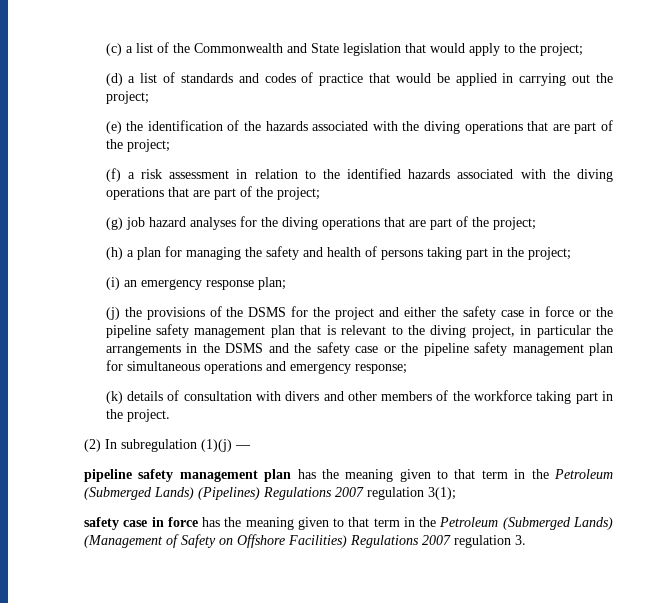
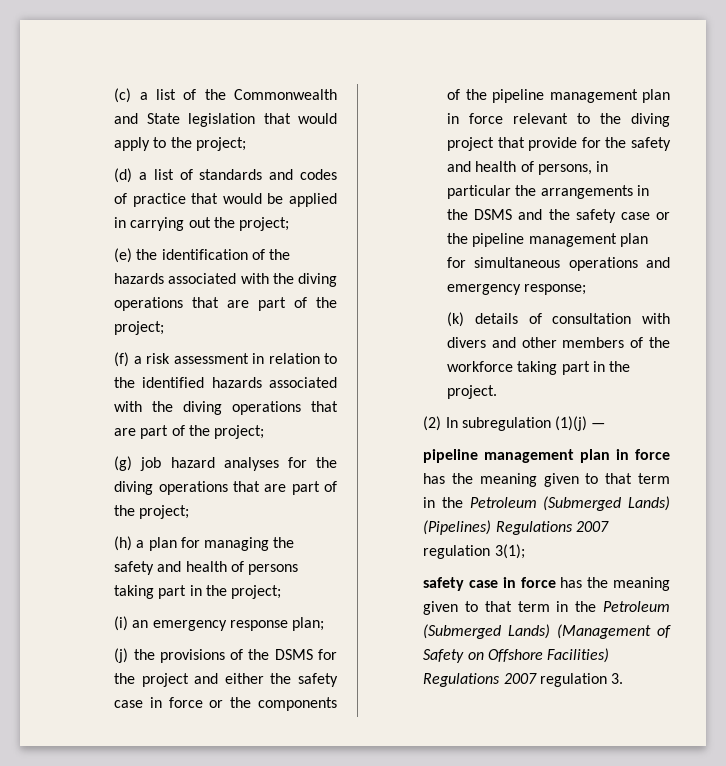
- (j) the provisions of the DSMS for the project and either the safety case in force or the pipeline safety management plan that is relevant to the diving project, in particular the arrangements in the DSMS and the safety case or the pipeline safety management plan for simultaneous operations and emergency response;
+ (j) the provisions of the DSMS for the project and either the safety case in force or the components of the pipeline management plan in force relevant to the diving project that provide for the safety and health of persons, in particular the arrangements in the DSMS and the safety case or the pipeline management plan for simultaneous operations and emergency response;
- pipeline safety management plan has the meaning given to that term in the Petroleum (Submerged Lands) (Pipelines) Regulations 2007 regulation 3(1);
+ pipeline management plan in force has the meaning given to that term in the Petroleum (Submerged Lands) (Pipelines) Regulations 2007 regulation 3(1);

